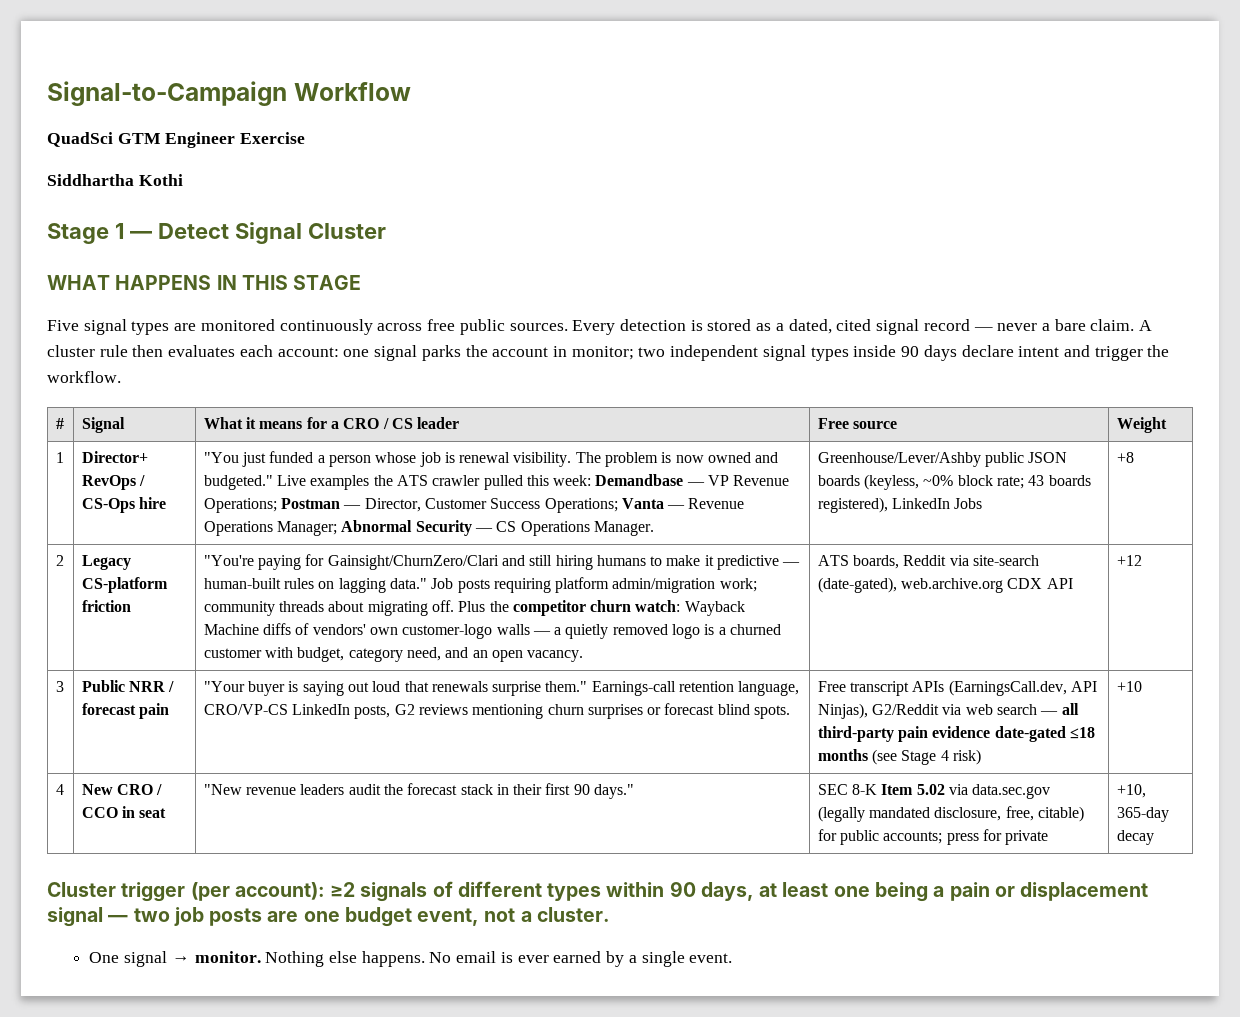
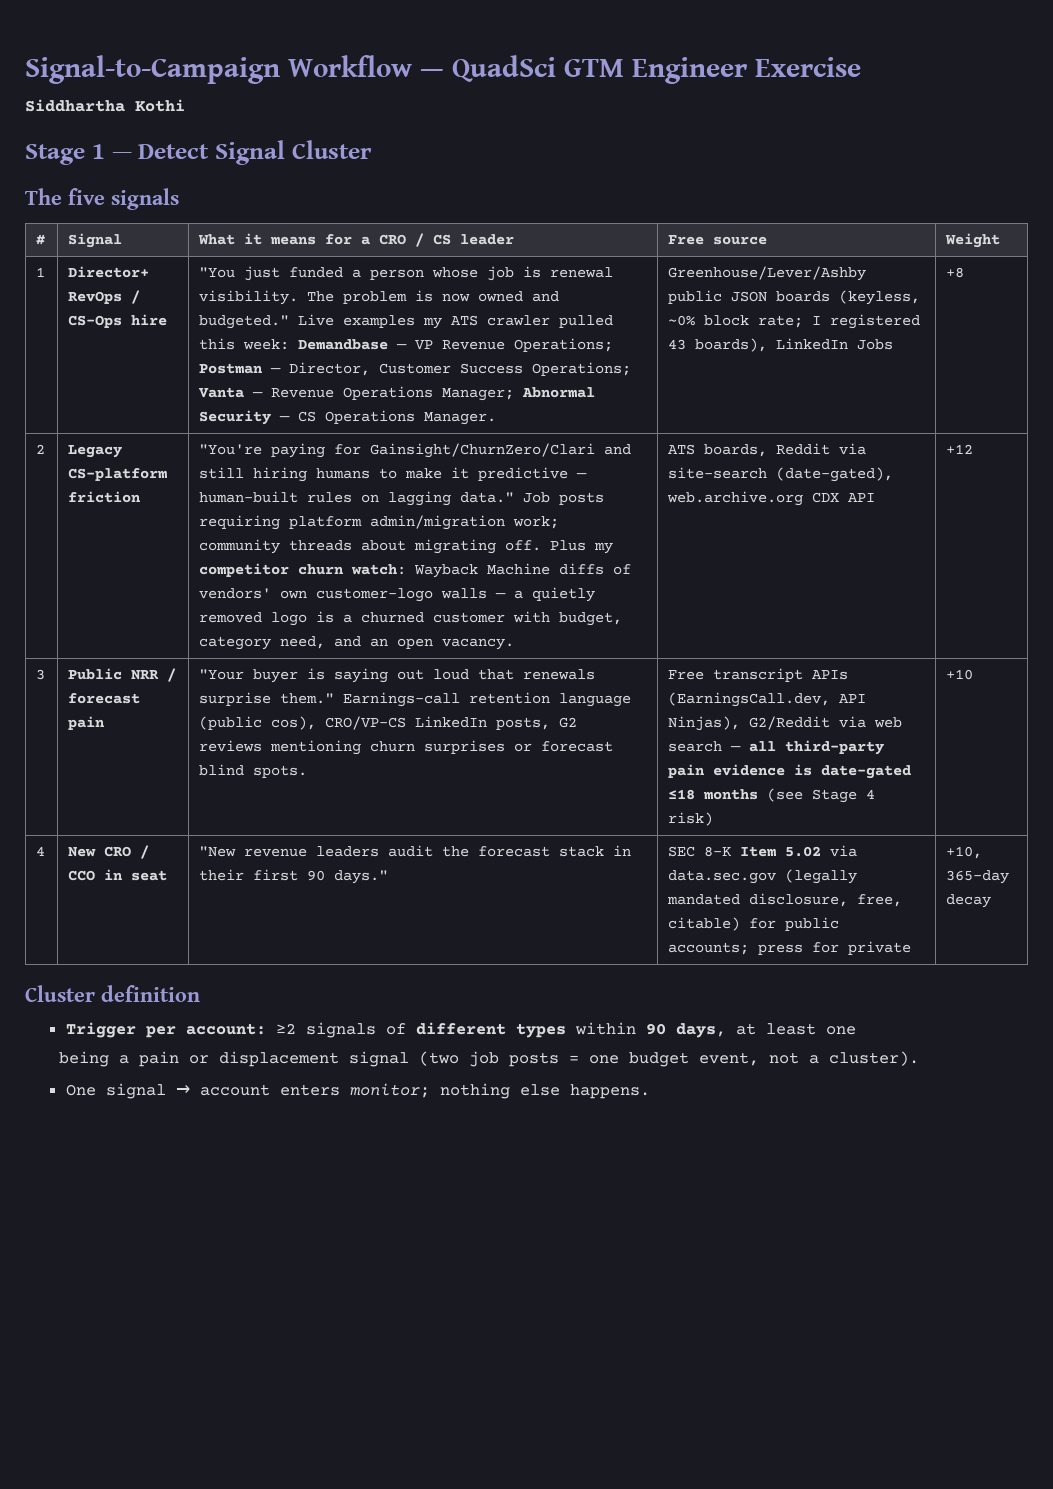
- Signal-to-Campaign Workflow
- QuadSci GTM Engineer Exercise
+ Signal-to-Campaign Workflow — QuadSci GTM Engineer Exercise
- WHAT HAPPENS IN THIS STAGE
- Five signal types are monitored continuously across free public sources. Every detection is stored as a dated, cited signal record — never a bare claim. A cluster rule then evaluates each account: one signal parks the account in monitor; two independent signal types inside 90 days declare intent and trigger the workflow.
+ The five signals
- Live examples the ATS crawler pulled this week: Demandbase — VP Revenue Operations; Postman — Director, Customer Success Operations; Vanta — Revenue Operations Manager; Abnormal Security — CS Operations Manager.
+ Live examples my ATS crawler pulled this week: Demandbase — VP Revenue Operations; Postman — Director, Customer Success Operations; Vanta — Revenue Operations Manager; Abnormal Security — CS Operations Manager.
- Greenhouse/Lever/Ashby public JSON boards (keyless, ~0% block rate; 43 boards registered), LinkedIn Jobs
+ Greenhouse/Lever/Ashby public JSON boards (keyless, ~0% block rate; I registered 43 boards), LinkedIn Jobs
- Plus the competitor churn watch: Wayback Machine diffs of vendors' own customer-logo walls — a quietly removed logo is a churned customer with budget, category need, and an open vacancy.
+ Plus my competitor churn watch: Wayback Machine diffs of vendors' own customer-logo walls — a quietly removed logo is a churned customer with budget, category need, and an open vacancy.
- Earnings-call retention language, CRO/VP-CS LinkedIn posts, G2 reviews mentioning churn surprises or forecast blind spots.
+ Earnings-call retention language (public cos), CRO/VP-CS LinkedIn posts, G2 reviews mentioning churn surprises or forecast blind spots.
- Free transcript APIs (EarningsCall.dev, API Ninjas), G2/Reddit via web search — all third-party pain evidence date-gated ≤18 months (see Stage 4 risk)
+ Free transcript APIs (EarningsCall.dev, API Ninjas), G2/Reddit via web search — all third-party pain evidence is date-gated ≤18 months (see Stage 4 risk)
- Cluster trigger (per account): ≥2 signals of different types within 90 days, at least one being a pain or displacement signal — two job posts are one budget event, not a cluster.
+ Cluster definition
+ Trigger per account: ≥2 signals of different types within 90 days, at least one
+ being a pain or displacement signal (two job posts = one budget event, not a cluster).
- One signal → monitor. Nothing else happens. No email is ever earned by a single event.
+ One signal → account enters monitor; nothing else happens.

